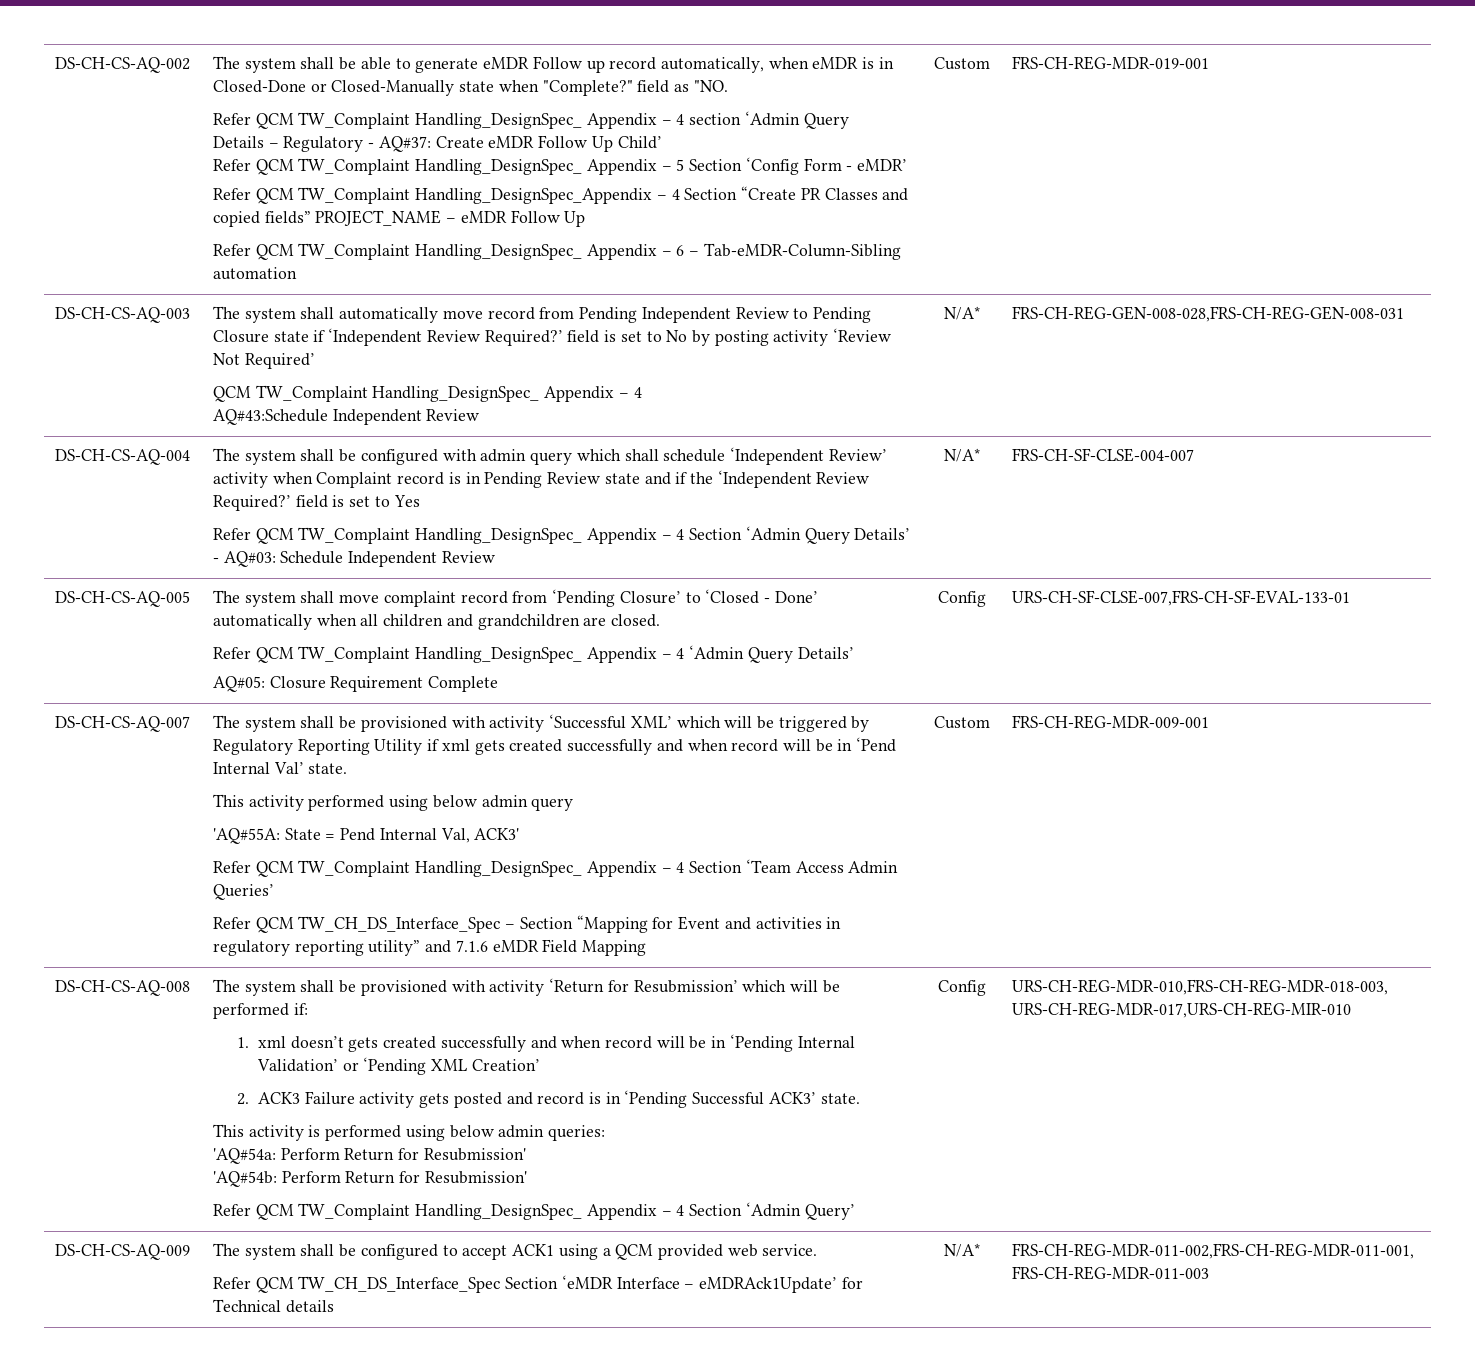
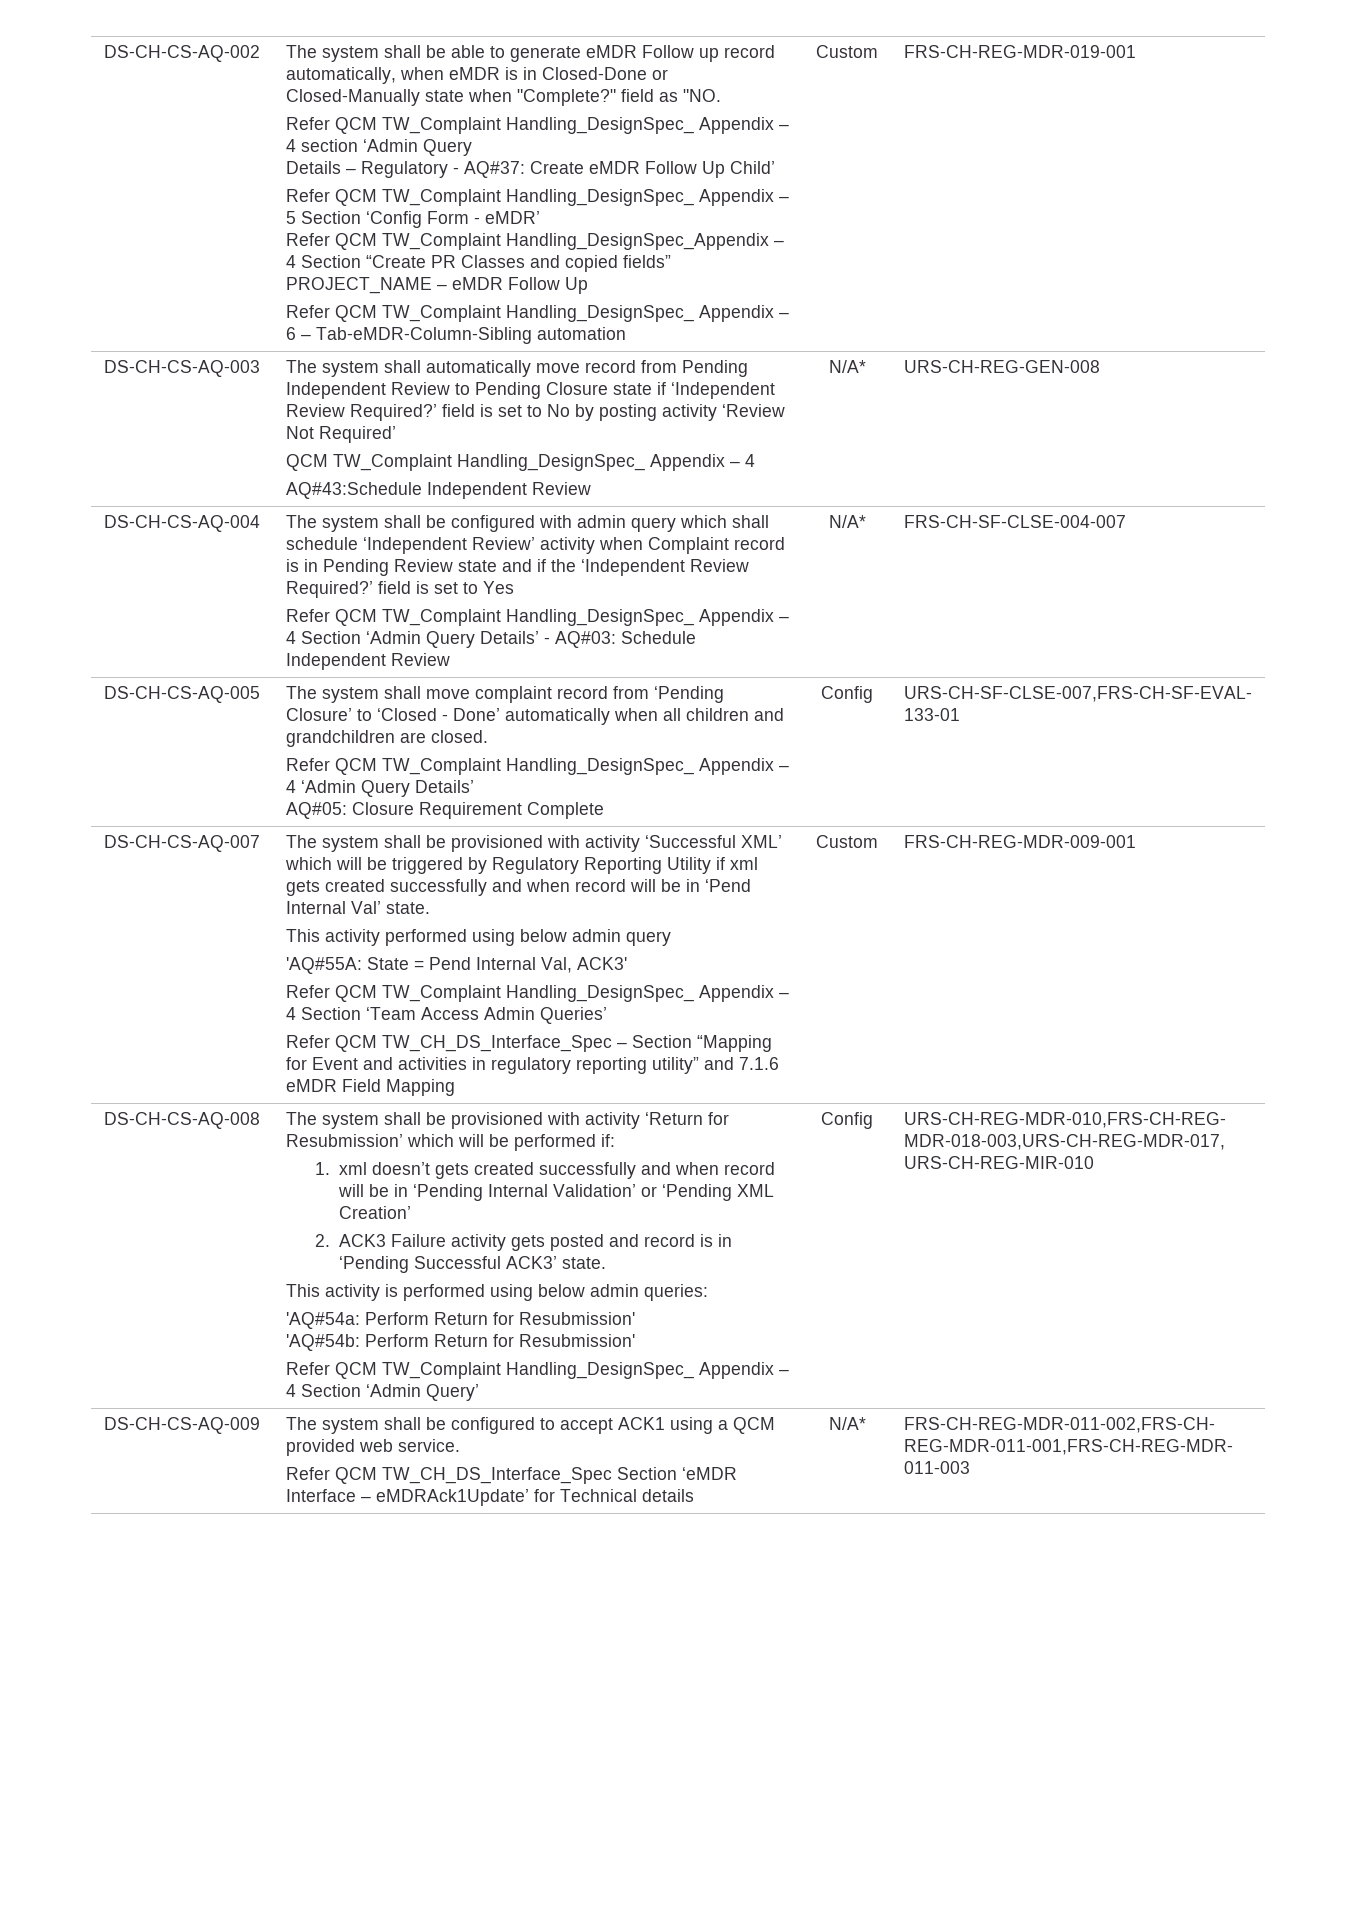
- FRS-CH-REG-GEN-008-028,FRS-CH-REG-GEN-008-031
+ URS-CH-REG-GEN-008

